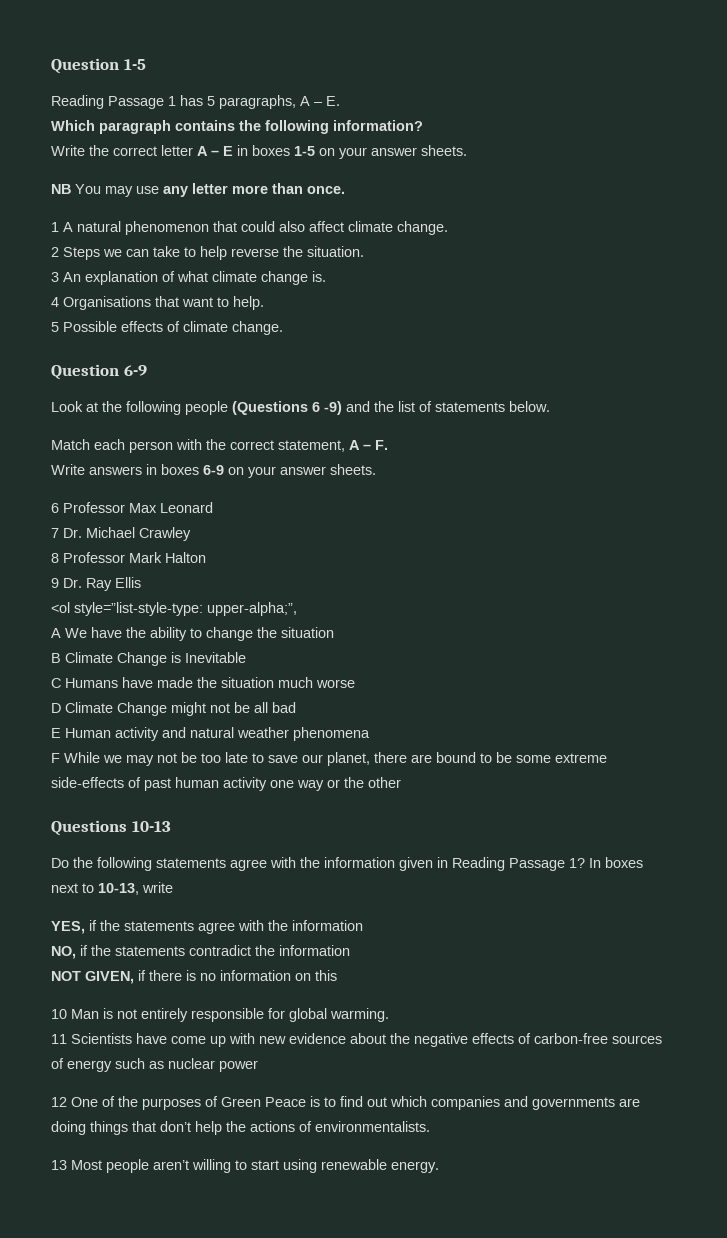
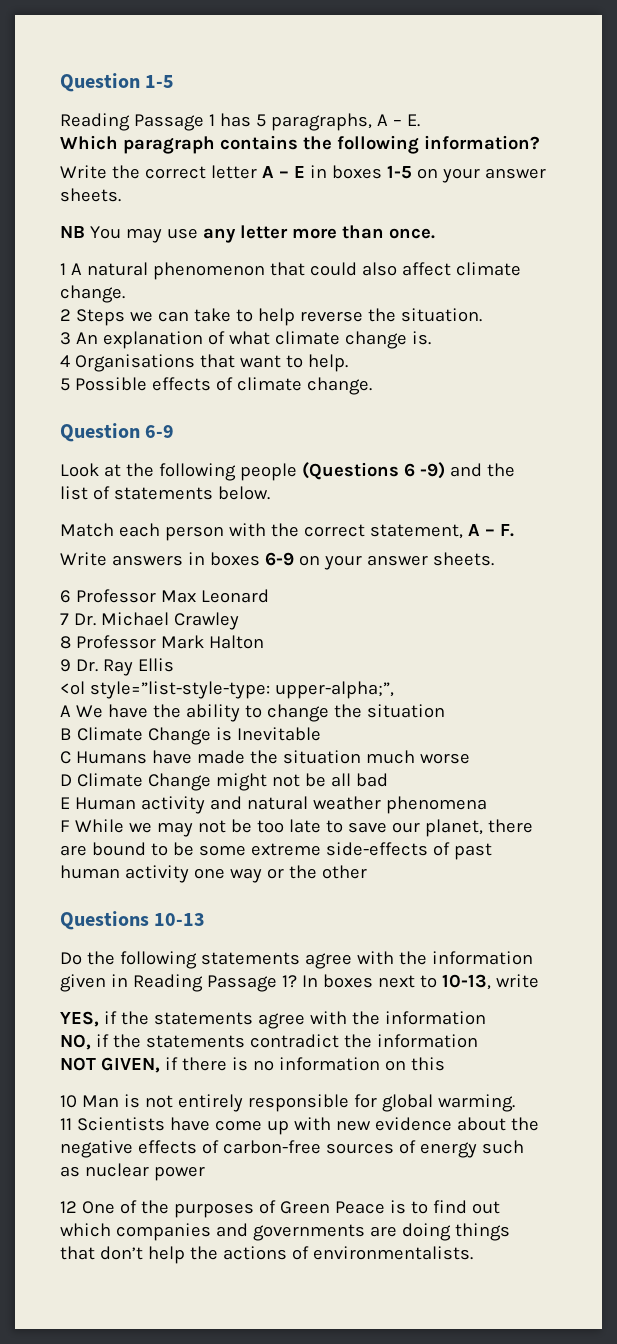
- 13 Most people aren’t willing to start using renewable energy.

